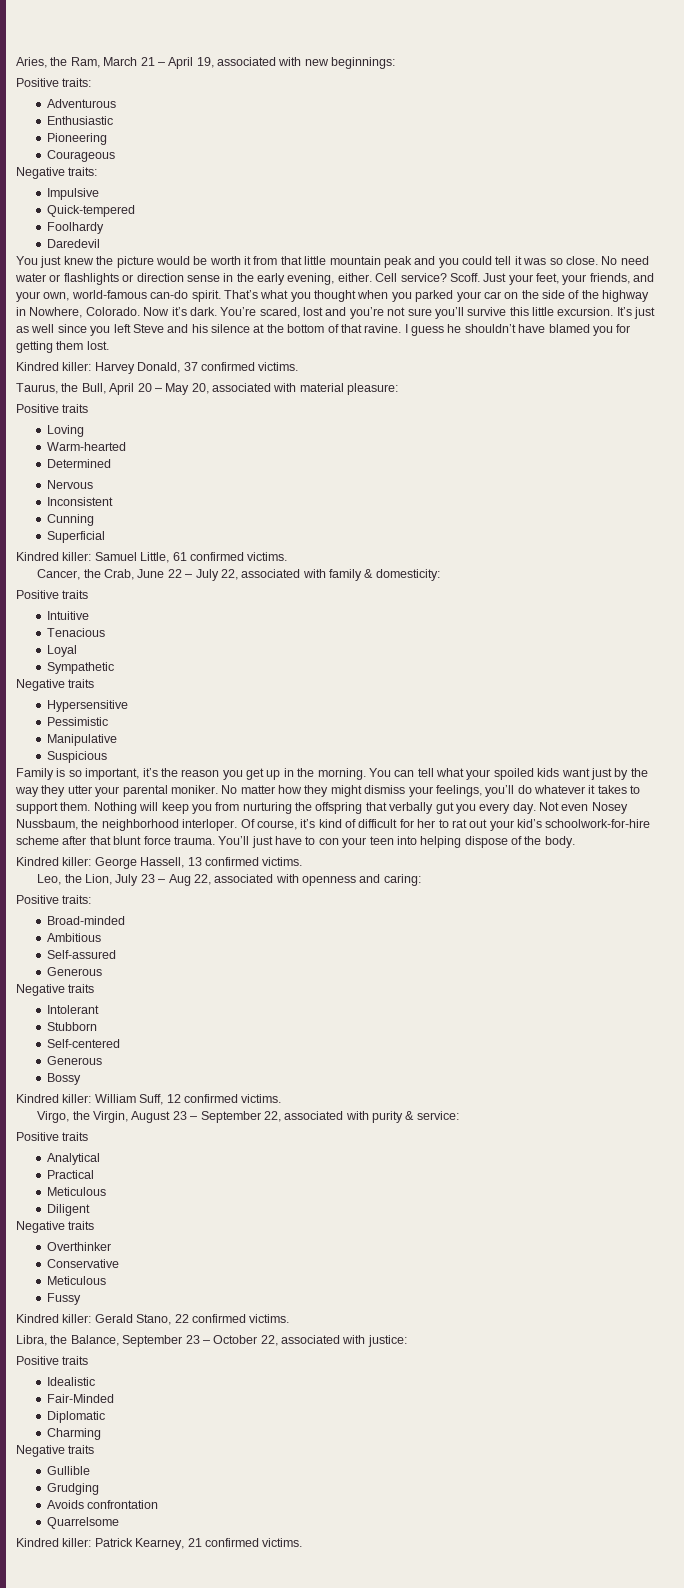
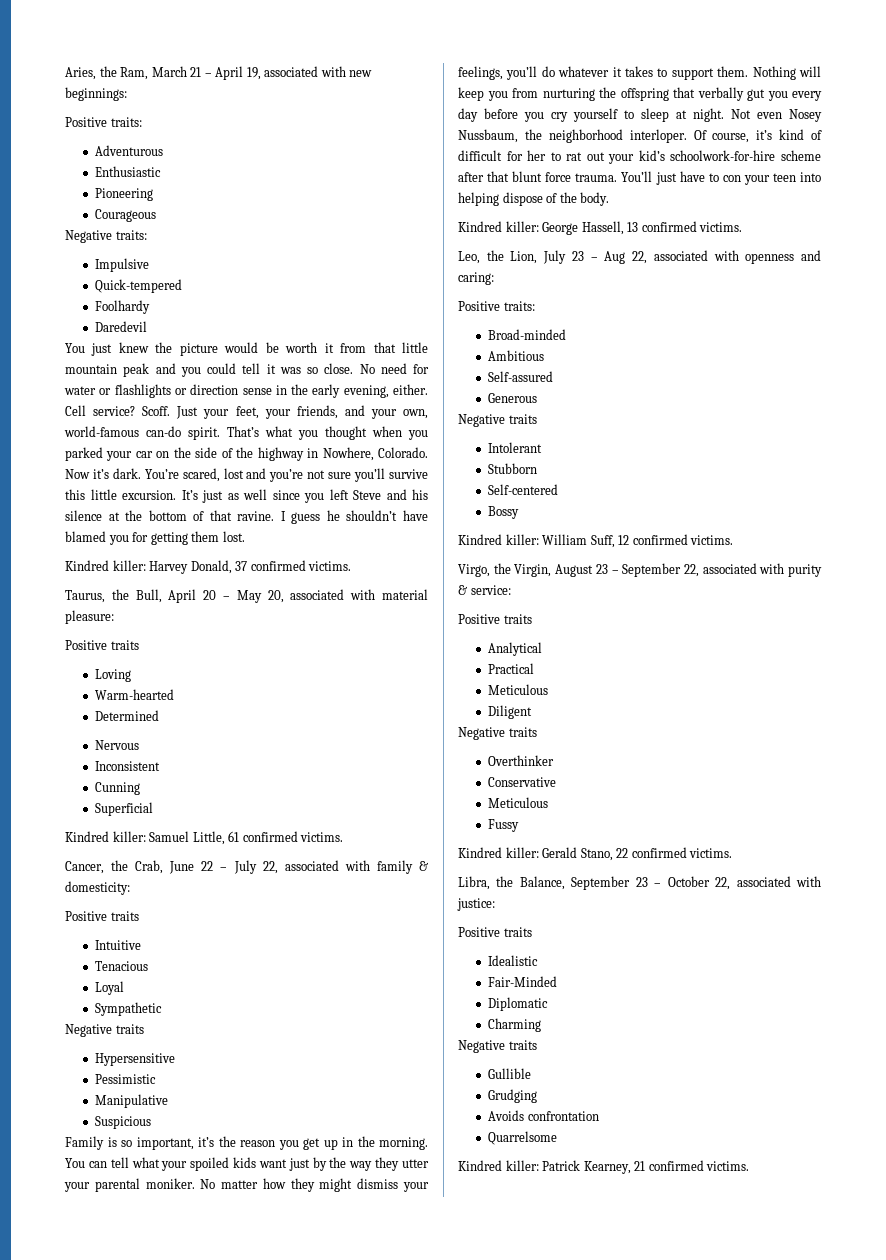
- No need water or flashlights or direction sense in the early evening, either.
+ No need for water or flashlights or direction sense in the early evening, either.
- Nothing will keep you from nurturing the offspring that verbally gut you every day.
+ Nothing will keep you from nurturing the offspring that verbally gut you every day before you cry yourself to sleep at night.
  Self-centered
- Generous

